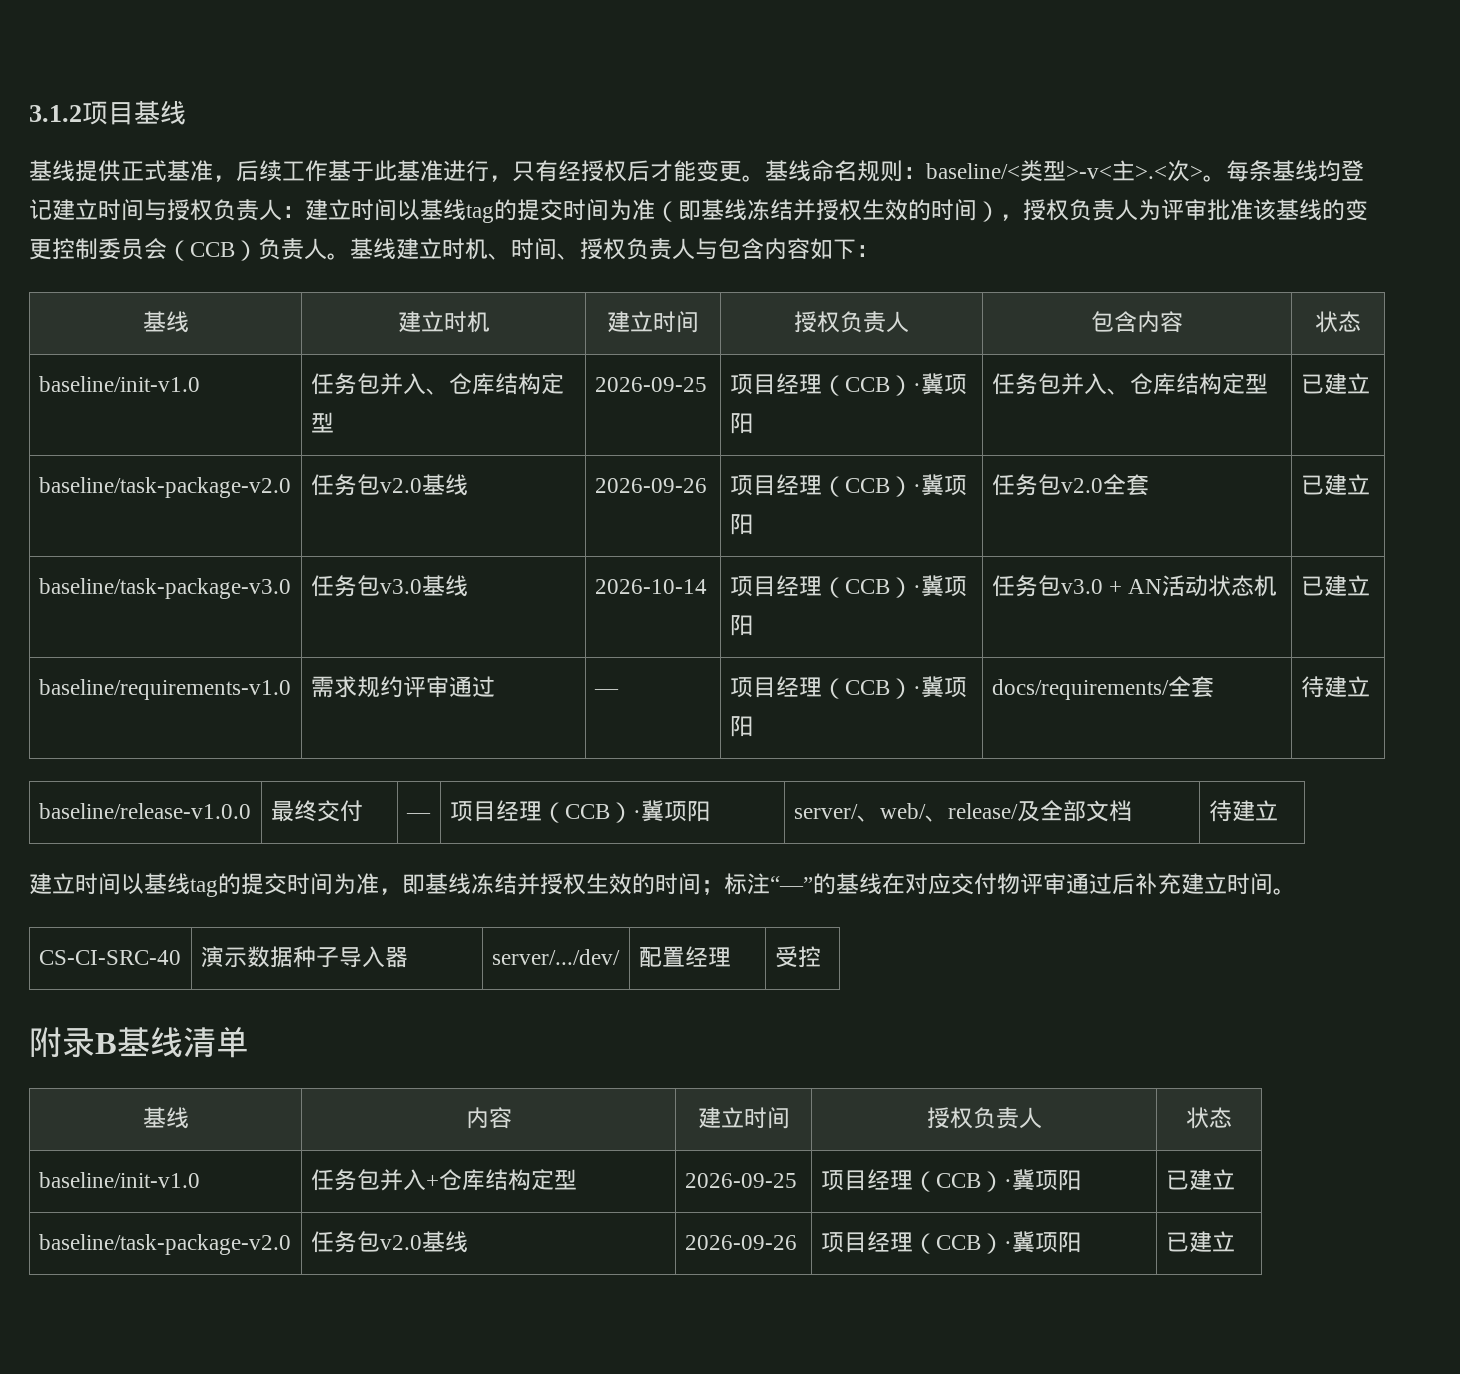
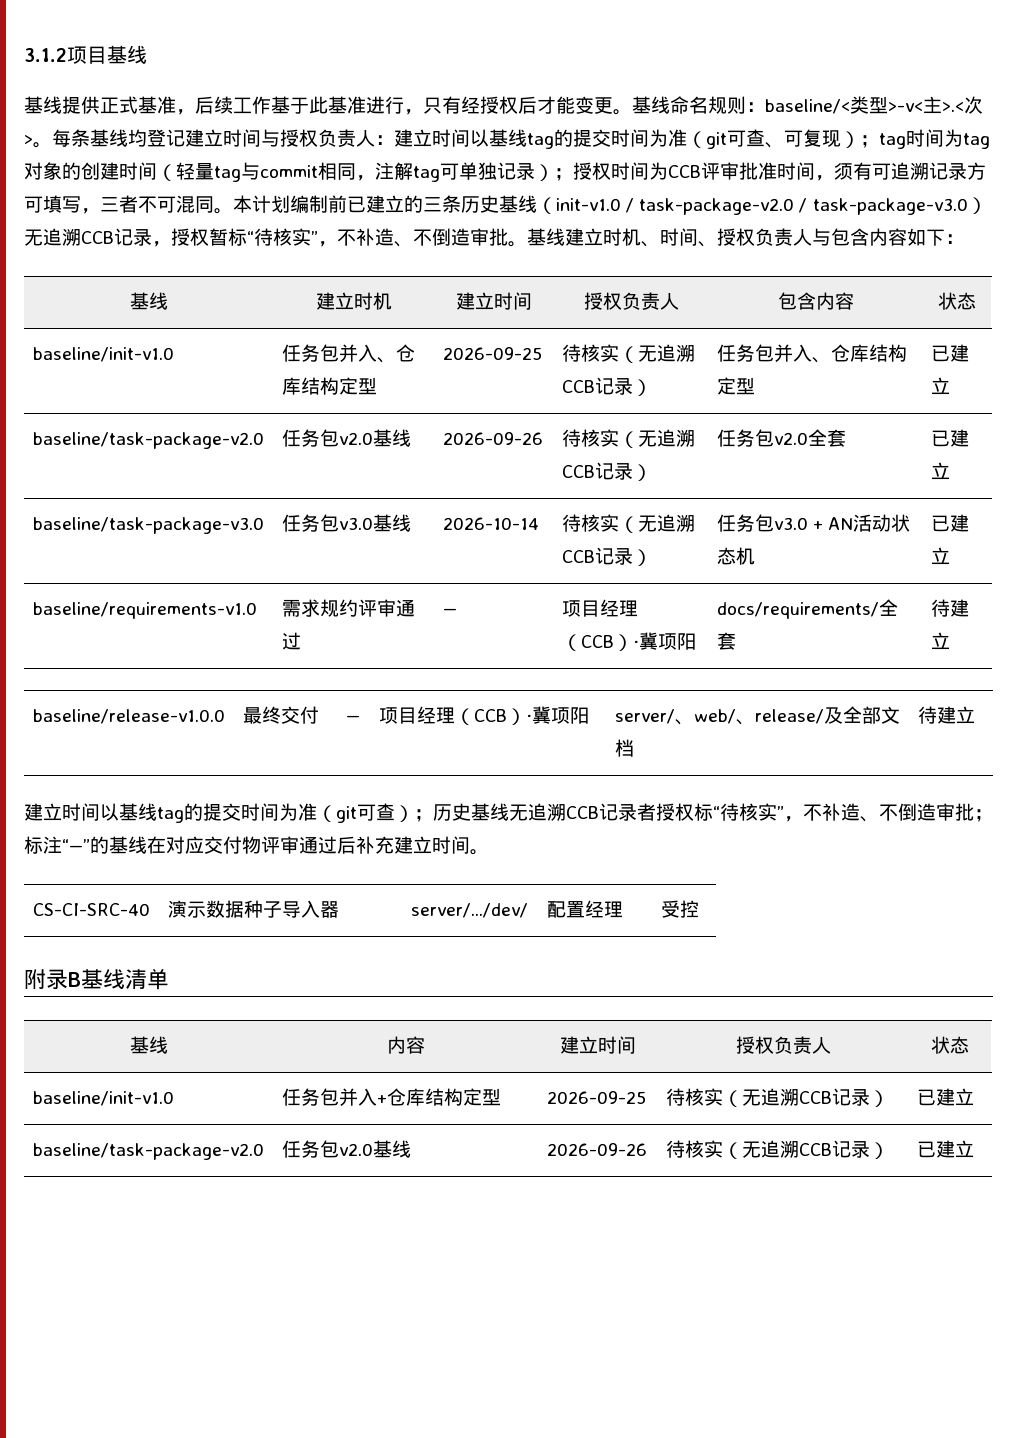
- 每条基线均登记建立时间与授权负责人：建立时间以基线tag的提交时间为准（即基线冻结并授权生效的时间），授权负责人为评审批准该基线的变更控制委员会（CCB）负责人。
+ 每条基线均登记建立时间与授权负责人：建立时间以基线tag的提交时间为准（git可查、可复现）；tag时间为tag对象的创建时间（轻量tag与commit相同，注解tag可单独记录）；授权时间为CCB评审批准时间，须有可追溯记录方可填写，三者不可混同。本计划编制前已建立的三条历史基线（init-v1.0 / task-package-v2.0 / task-package-v3.0）无追溯CCB记录，授权暂标“待核实”，不补造、不倒造审批。
- baseline/init-v1.0 | 任务包并入、仓库结构定型 | 2026-09-25 | 项目经理（CCB）·冀项阳 | 任务包并入、仓库结构定型 | 已建立
+ baseline/init-v1.0 | 任务包并入、仓库结构定型 | 2026-09-25 | 待核实（无追溯CCB记录） | 任务包并入、仓库结构定型 | 已建立
- baseline/task-package-v2.0 | 任务包v2.0基线 | 2026-09-26 | 项目经理（CCB）·冀项阳 | 任务包v2.0全套 | 已建立
+ baseline/task-package-v2.0 | 任务包v2.0基线 | 2026-09-26 | 待核实（无追溯CCB记录） | 任务包v2.0全套 | 已建立
- baseline/task-package-v3.0 | 任务包v3.0基线 | 2026-10-14 | 项目经理（CCB）·冀项阳 | 任务包v3.0 + AN活动状态机 | 已建立
+ baseline/task-package-v3.0 | 任务包v3.0基线 | 2026-10-14 | 待核实（无追溯CCB记录） | 任务包v3.0 + AN活动状态机 | 已建立
- 建立时间以基线tag的提交时间为准，即基线冻结并授权生效的时间；标注“—”的基线在对应交付物评审通过后补充建立时间。
+ 建立时间以基线tag的提交时间为准（git可查）；历史基线无追溯CCB记录者授权标“待核实”，不补造、不倒造审批；标注“—”的基线在对应交付物评审通过后补充建立时间。
- baseline/init-v1.0 | 任务包并入+仓库结构定型 | 2026-09-25 | 项目经理（CCB）·冀项阳 | 已建立
- baseline/task-package-v2.0 | 任务包v2.0基线 | 2026-09-26 | 项目经理（CCB）·冀项阳 | 已建立
+ baseline/init-v1.0 | 任务包并入+仓库结构定型 | 2026-09-25 | 待核实（无追溯CCB记录） | 已建立
+ baseline/task-package-v2.0 | 任务包v2.0基线 | 2026-09-26 | 待核实（无追溯CCB记录） | 已建立

